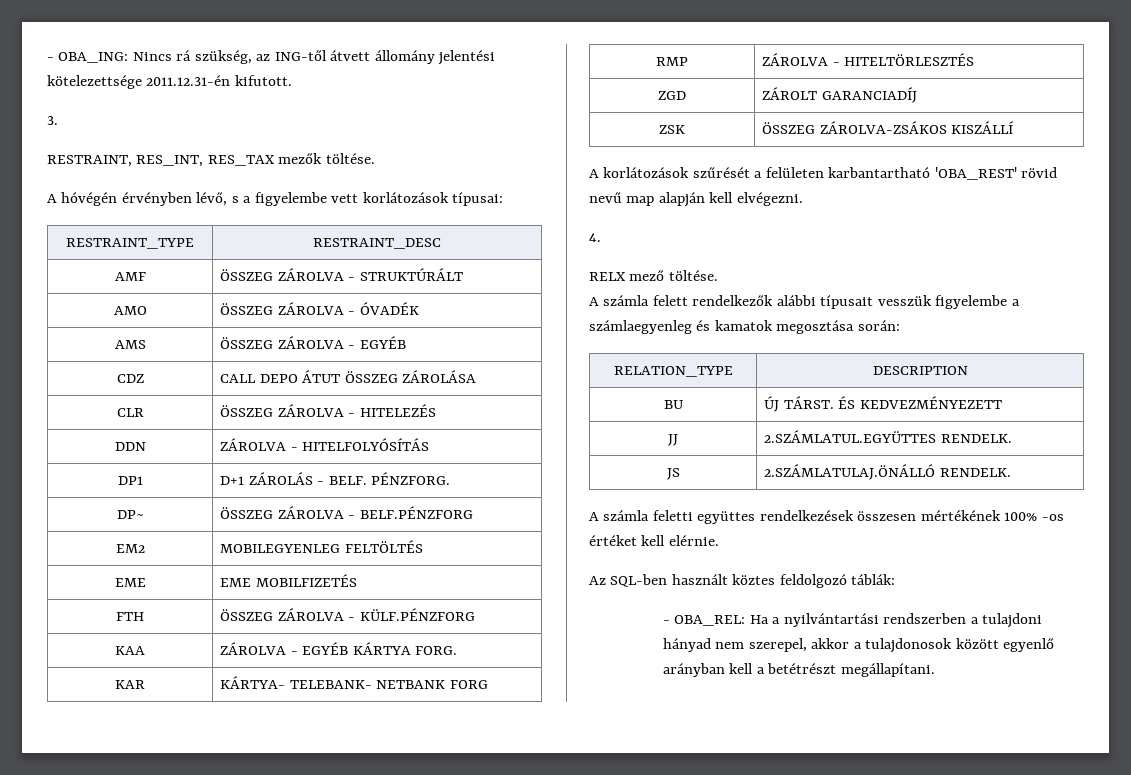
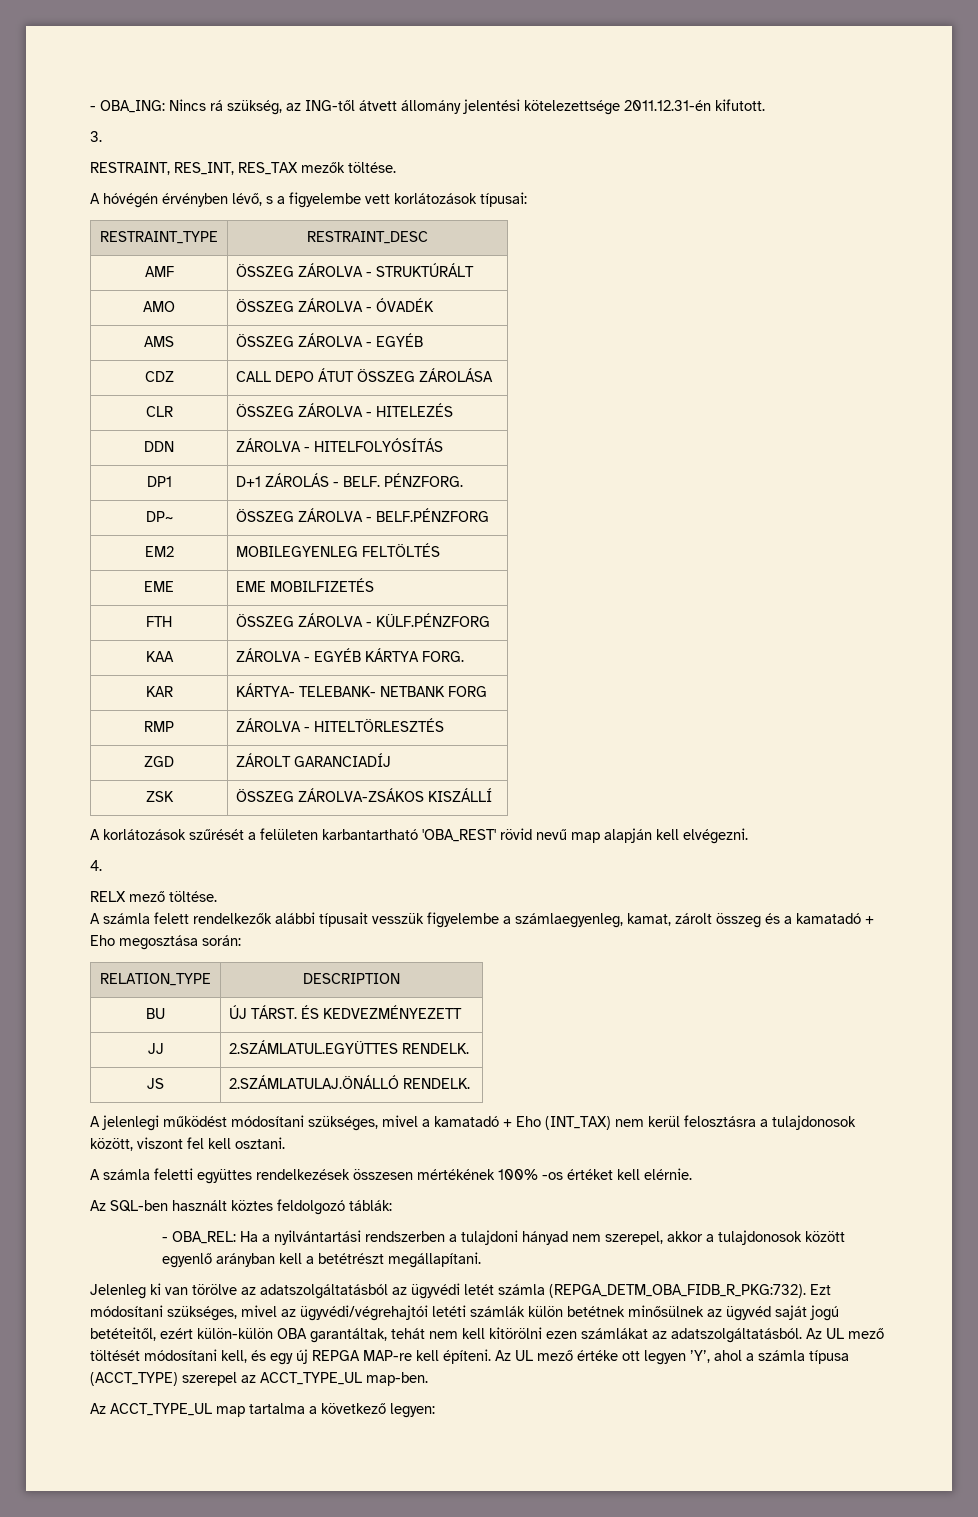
- A számla felett rendelkezők alábbi típusait vesszük figyelembe a számlaegyenleg és kamatok megosztása során:
+ A számla felett rendelkezők alábbi típusait vesszük figyelembe a számlaegyenleg, kamat, zárolt összeg és a kamatadó + Eho megosztása során:
+ A jelenlegi működést módosítani szükséges, mivel a kamatadó + Eho (INT_TAX) nem kerül felosztásra a tulajdonosok között, viszont fel kell osztani.
+ Jelenleg ki van törölve az adatszolgáltatásból az ügyvédi letét számla (REPGA_DETM_OBA_FIDB_R_PKG:732). Ezt módosítani szükséges, mivel az ügyvédi/végrehajtói letéti számlák külön betétnek minősülnek az ügyvéd saját jogú betéteitől, ezért külön-külön OBA garantáltak, tehát nem kell kitörölni ezen számlákat az adatszolgáltatásból. Az UL mező töltését módosítani kell, és egy új REPGA MAP-re kell építeni. Az UL mező értéke ott legyen ’Y’, ahol a számla típusa (ACCT_TYPE) szerepel az ACCT_TYPE_UL map-ben.
+ Az ACCT_TYPE_UL map tartalma a következő legyen:

